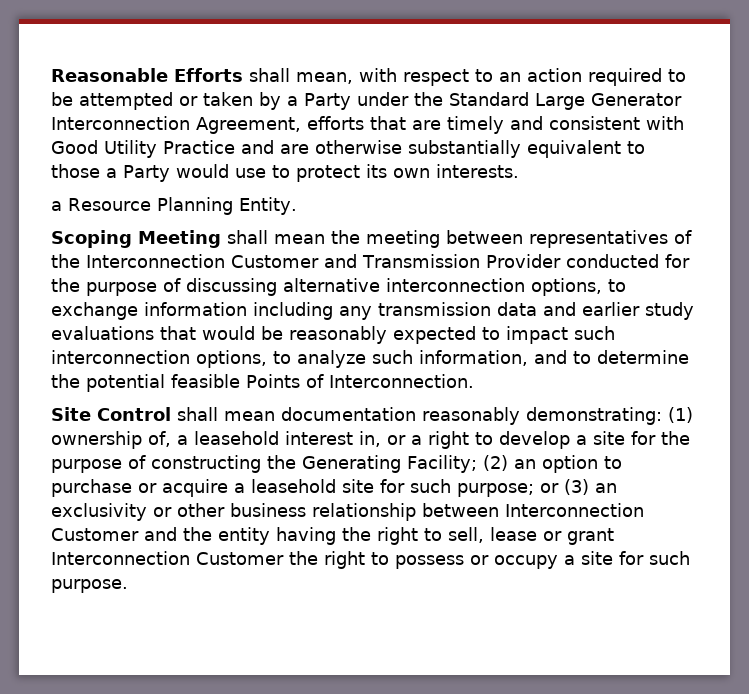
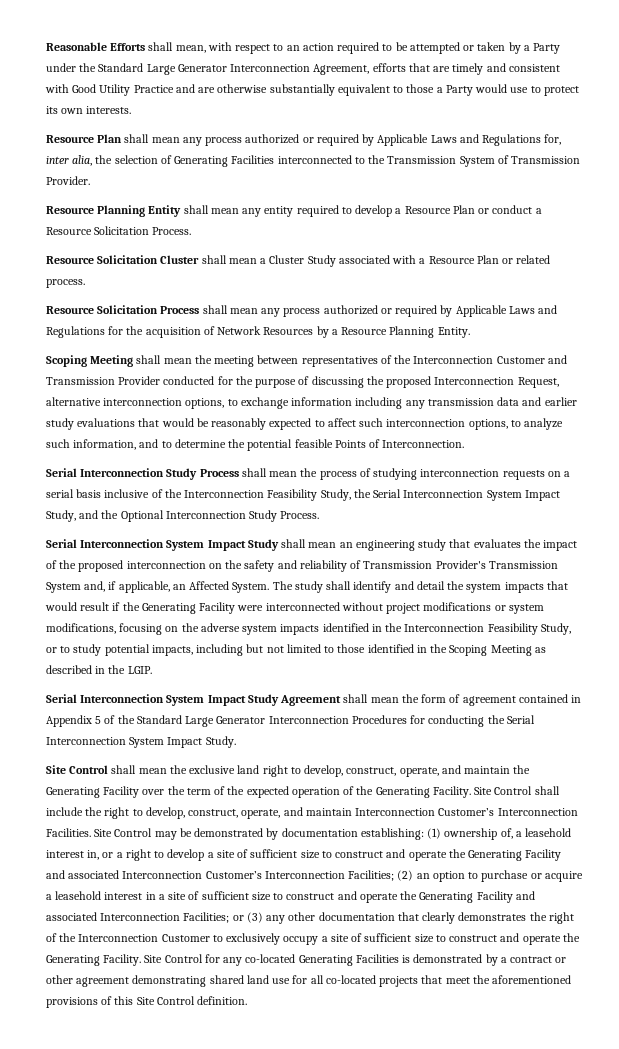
- a Resource Planning Entity.
+ Resource Plan shall mean any process authorized or required by Applicable Laws and Regulations for, inter alia, the selection of Generating Facilities interconnected to the Transmission System of Transmission Provider.
+ Resource Planning Entity shall mean any entity required to develop a Resource Plan or conduct a Resource Solicitation Process.
+ Resource Solicitation Cluster shall mean a Cluster Study associated with a Resource Plan or related process.
+ Resource Solicitation Process shall mean any process authorized or required by Applicable Laws and Regulations for the acquisition of Network Resources by a Resource Planning Entity.
- Scoping Meeting shall mean the meeting between representatives of the Interconnection Customer and Transmission Provider conducted for the purpose of discussing alternative interconnection options, to exchange information including any transmission data and earlier study evaluations that would be reasonably expected to impact such interconnection options, to analyze such information, and to determine the potential feasible Points of Interconnection.
+ Scoping Meeting shall mean the meeting between representatives of the Interconnection Customer and Transmission Provider conducted for the purpose of discussing the proposed Interconnection Request, alternative interconnection options, to exchange information including any transmission data and earlier study evaluations that would be reasonably expected to affect such interconnection options, to analyze such information, and to determine the potential feasible Points of Interconnection.
- Site Control shall mean documentation reasonably demonstrating: (1) ownership of, a leasehold interest in, or a right to develop a site for the purpose of constructing the Generating Facility; (2) an option to purchase or acquire a leasehold site for such purpose; or (3) an exclusivity or other business relationship between Interconnection Customer and the entity having the right to sell, lease or grant Interconnection Customer the right to possess or occupy a site for such purpose.
+ Serial Interconnection Study Process shall mean the process of studying interconnection requests on a serial basis inclusive of the Interconnection Feasibility Study, the Serial Interconnection System Impact Study, and the Optional Interconnection Study Process.
+ Serial Interconnection System Impact Study shall mean an engineering study that evaluates the impact of the proposed interconnection on the safety and reliability of Transmission Provider's Transmission System and, if applicable, an Affected System. The study shall identify and detail the system impacts that would result if the Generating Facility were interconnected without project modifications or system modifications, focusing on the adverse system impacts identified in the Interconnection Feasibility Study, or to study potential impacts, including but not limited to those identified in the Scoping Meeting as described in the LGIP.
+ Serial Interconnection System Impact Study Agreement shall mean the form of agreement contained in Appendix 5 of the Standard Large Generator Interconnection Procedures for conducting the Serial Interconnection System Impact Study.
+ Site Control shall mean the exclusive land right to develop, construct, operate, and maintain the Generating Facility over the term of the expected operation of the Generating Facility. Site Control shall include the right to develop, construct, operate, and maintain Interconnection Customer’s Interconnection Facilities. Site Control may be demonstrated by documentation establishing: (1) ownership of, a leasehold interest in, or a right to develop a site of sufficient size to construct and operate the Generating Facility and associated Interconnection Customer’s Interconnection Facilities; (2) an option to purchase or acquire a leasehold interest in a site of sufficient size to construct and operate the Generating Facility and associated Interconnection Facilities; or (3) any other documentation that clearly demonstrates the right of the Interconnection Customer to exclusively occupy a site of sufficient size to construct and operate the Generating Facility. Site Control for any co-located Generating Facilities is demonstrated by a contract or other agreement demonstrating shared land use for all co-located projects that meet the aforementioned provisions of this Site Control definition.

